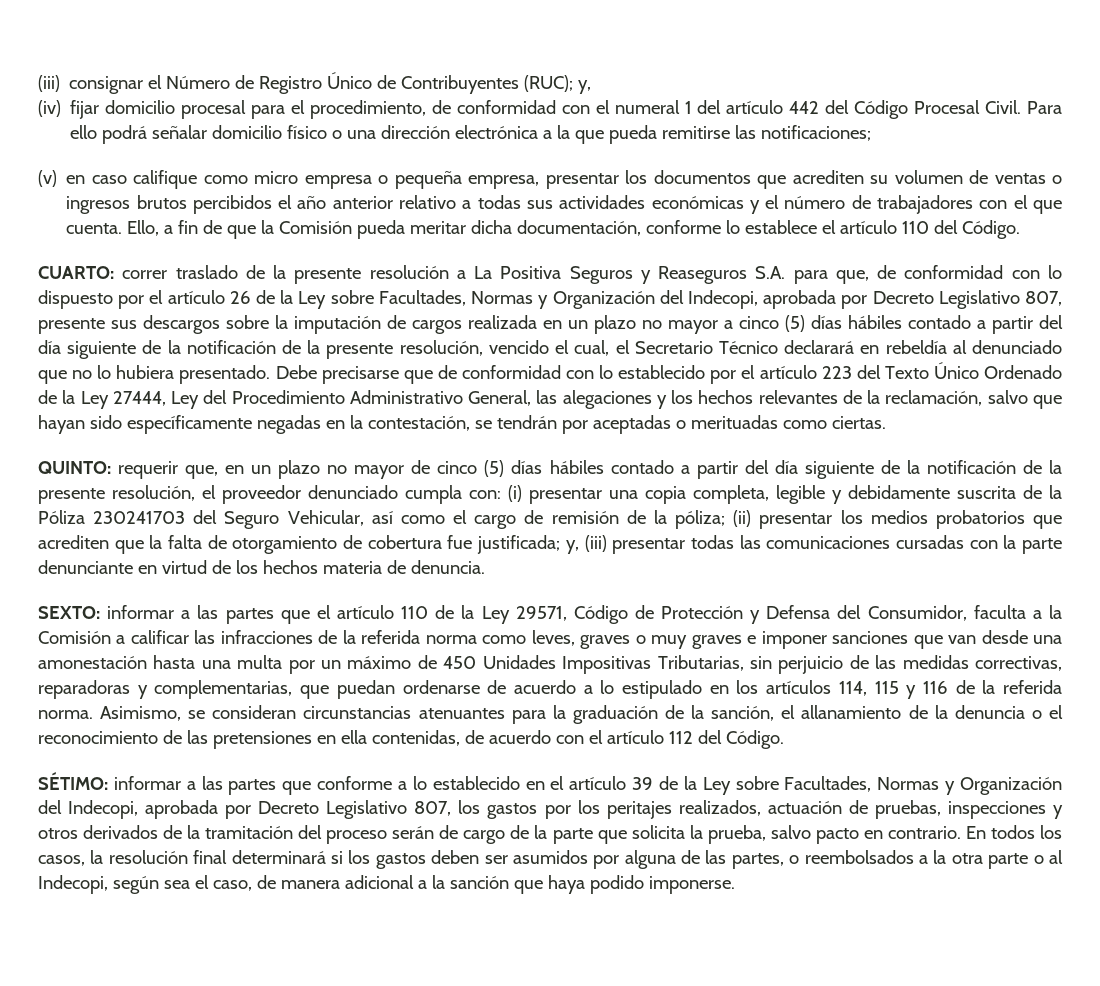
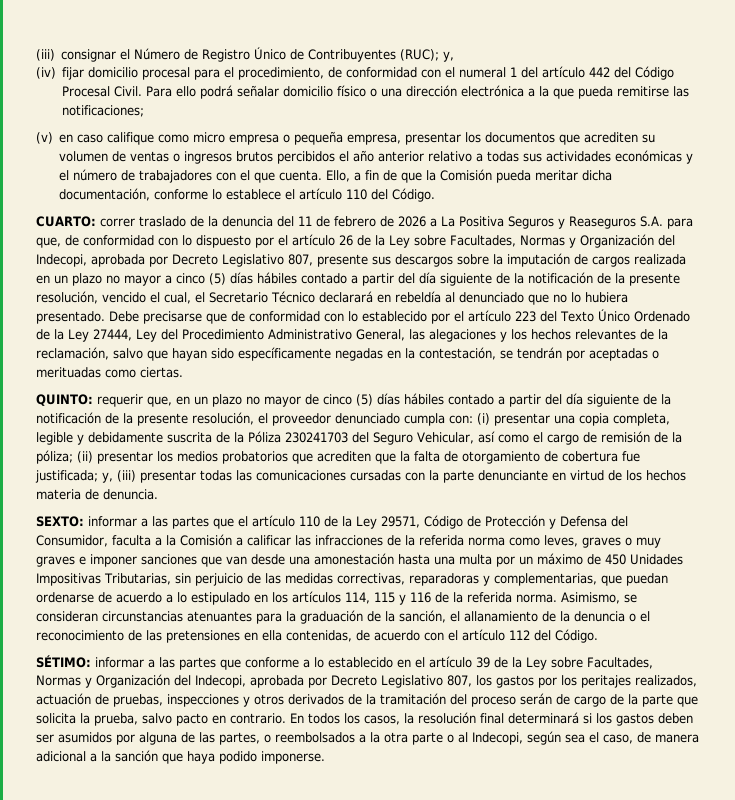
- correr traslado de la presente resolución a La Positiva Seguros y Reaseguros S.A. para que, de conformidad con lo dispuesto por el artículo 26 de la Ley sobre Facultades, Normas y Organización del Indecopi, aprobada por Decreto Legislativo 807, presente sus descargos sobre la imputación de cargos realizada en un plazo no mayor a cinco (5) días hábiles contado a partir del día siguiente de la notificación de la presente resolución, vencido el cual, el Secretario Técnico declarará en rebeldía al denunciado que no lo hubiera presentado.
+ correr traslado de la denuncia del 11 de febrero de 2026 a La Positiva Seguros y Reaseguros S.A. para que, de conformidad con lo dispuesto por el artículo 26 de la Ley sobre Facultades, Normas y Organización del Indecopi, aprobada por Decreto Legislativo 807, presente sus descargos sobre la imputación de cargos realizada en un plazo no mayor a cinco (5) días hábiles contado a partir del día siguiente de la notificación de la presente resolución, vencido el cual, el Secretario Técnico declarará en rebeldía al denunciado que no lo hubiera presentado.

